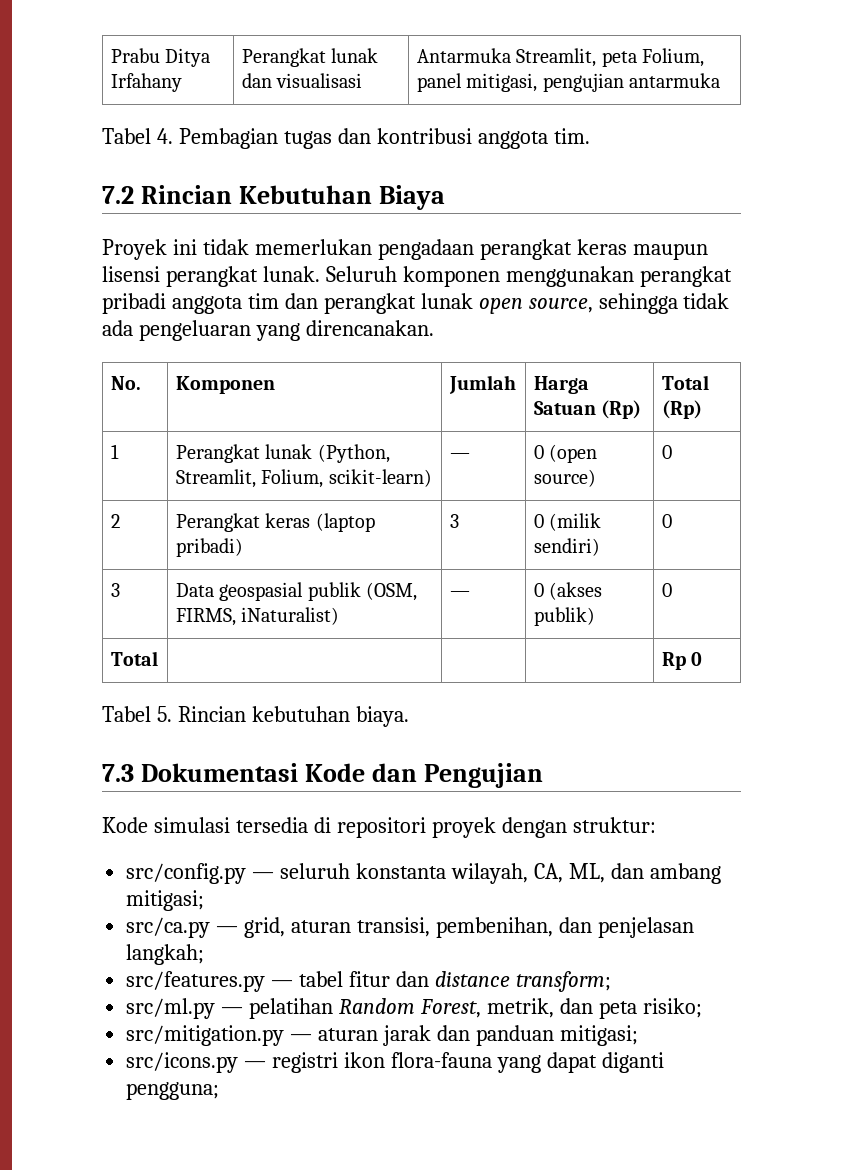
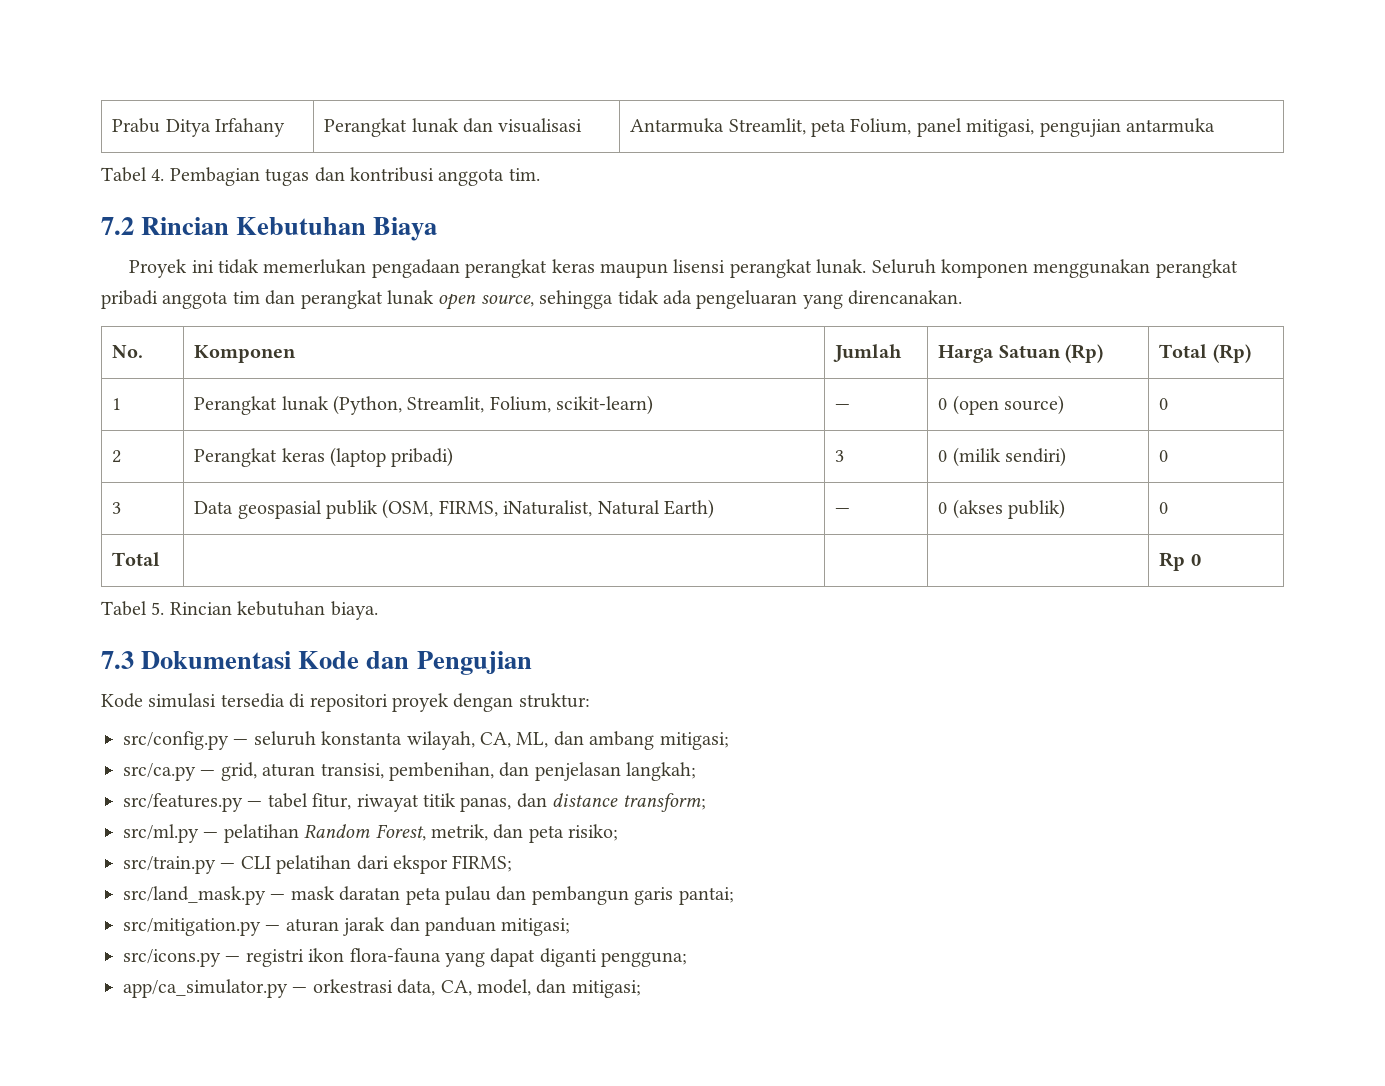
- 3 | Data geospasial publik (OSM, FIRMS, iNaturalist) | — | 0 (akses publik) | 0
+ 3 | Data geospasial publik (OSM, FIRMS, iNaturalist, Natural Earth) | — | 0 (akses publik) | 0
- src/features.py — tabel fitur dan distance transform;
+ src/features.py — tabel fitur, riwayat titik panas, dan distance transform;
+ src/train.py — CLI pelatihan dari ekspor FIRMS;
+ src/land_mask.py — mask daratan peta pulau dan pembangun garis pantai;
+ app/ca_simulator.py — orkestrasi data, CA, model, dan mitigasi;

